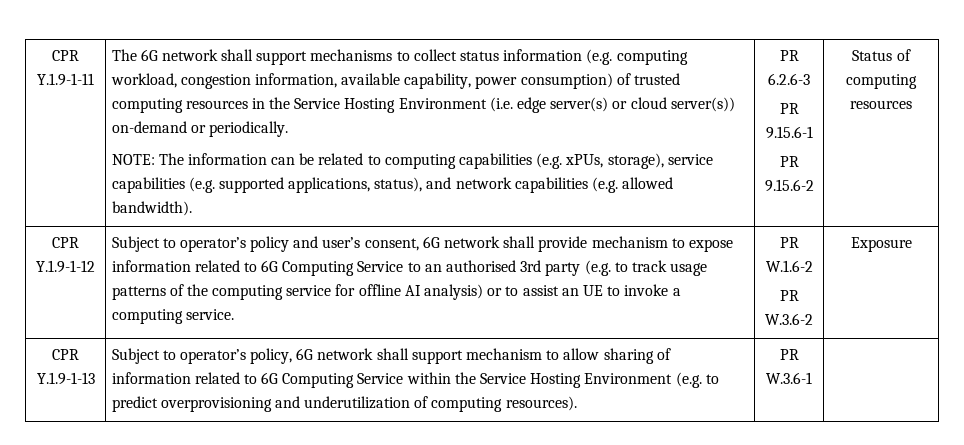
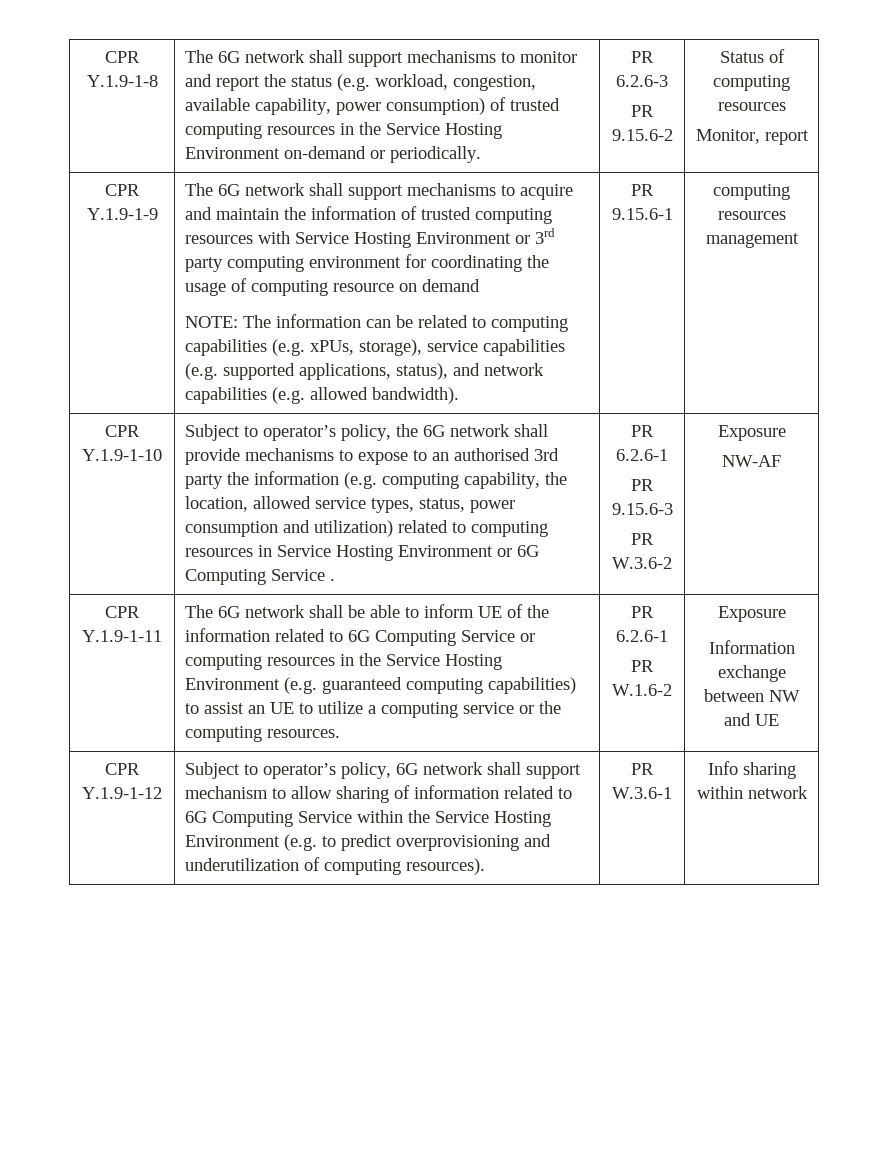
- CPR Y.1.9-1-11 | The 6G network shall support mechanisms to collect status information (e.g. computing workload, congestion information, available capability, power consumption) of trusted computing resources in the Service Hosting Environment (i.e. edge server(s) or cloud server(s)) on-demand or periodically.
+ CPR Y.1.9-1-8 | The 6G network shall support mechanisms to monitor and report the status (e.g. workload, congestion, available capability, power consumption) of trusted computing resources in the Service Hosting Environment on-demand or periodically. | PR 6.2.6-3
+ PR 9.15.6-2 | Status of computing resources
+ Monitor, report
+ CPR Y.1.9-1-9 | The 6G network shall support mechanisms to acquire and maintain the information of trusted computing resources with Service Hosting Environment or 3rd party computing environment for coordinating the usage of computing resource on demand
- PR 6.2.6-3
- PR 9.15.6-2 | Status of computing resources
- CPR Y.1.9-1-12 | Subject to operator’s policy and user’s consent, 6G network shall provide mechanism to expose information related to 6G Computing Service to an authorised 3rd party (e.g. to track usage patterns of the computing service for offline AI analysis) or to assist an UE to invoke a computing service. | PR W.1.6-2
+ computing resources management
+ CPR Y.1.9-1-10 | Subject to operator’s policy, the 6G network shall provide mechanisms to expose to an authorised 3rd party the information (e.g. computing capability, the location, allowed service types, status, power consumption and utilization) related to computing resources in Service Hosting Environment or 6G Computing Service . | PR 6.2.6-1
+ PR 9.15.6-3
  PR W.3.6-2 | Exposure
- CPR Y.1.9-1-13 | Subject to operator’s policy, 6G network shall support mechanism to allow sharing of information related to 6G Computing Service within the Service Hosting Environment (e.g. to predict overprovisioning and underutilization of computing resources). | PR W.3.6-1 |
+ NW-AF
+ CPR Y.1.9-1-11 | The 6G network shall be able to inform UE of the information related to 6G Computing Service or computing resources in the Service Hosting Environment (e.g. guaranteed computing capabilities) to assist an UE to utilize a computing service or the computing resources. | PR 6.2.6-1
+ PR W.1.6-2 | Exposure
+ Information exchange between NW and UE
+ CPR Y.1.9-1-12 | Subject to operator’s policy, 6G network shall support mechanism to allow sharing of information related to 6G Computing Service within the Service Hosting Environment (e.g. to predict overprovisioning and underutilization of computing resources). | PR W.3.6-1
+ Info sharing within network

